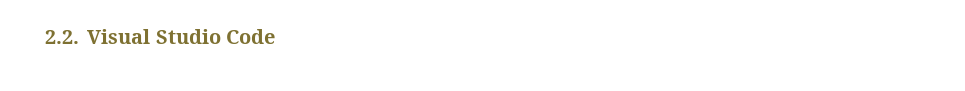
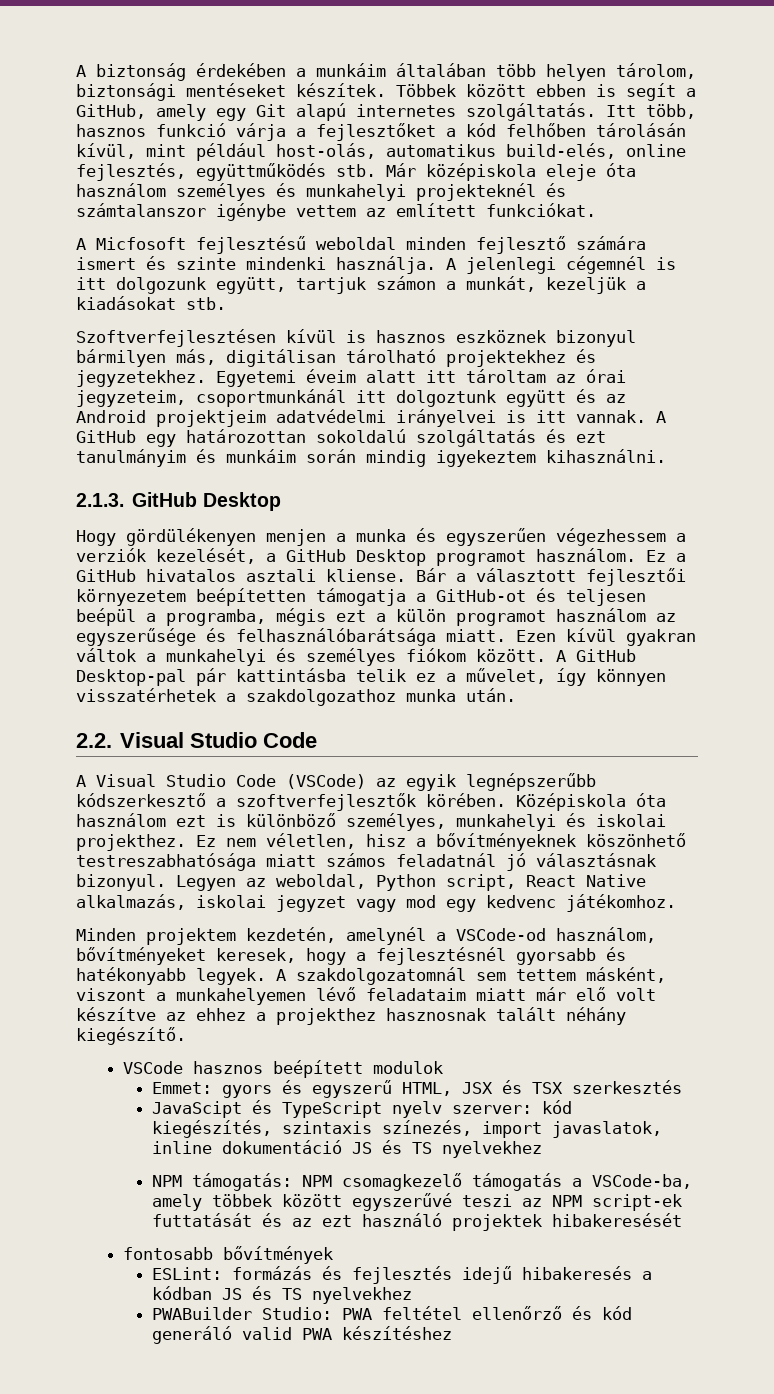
+ A biztonság érdekében a munkáim általában több helyen tárolom, biztonsági mentéseket készítek. Többek között ebben is segít a GitHub, amely egy Git alapú internetes szolgáltatás. Itt több, hasznos funkció várja a fejlesztőket a kód felhőben tárolásán kívül, mint például host-olás, automatikus build-elés, online fejlesztés, együttműködés stb. Már középiskola eleje óta használom személyes és munkahelyi projekteknél és számtalanszor igénybe vettem az említett funkciókat.
+ A Micfosoft fejlesztésű weboldal minden fejlesztő számára ismert és szinte mindenki használja. A jelenlegi cégemnél is itt dolgozunk együtt, tartjuk számon a munkát, kezeljük a kiadásokat stb.
+ Szoftverfejlesztésen kívül is hasznos eszköznek bizonyul bármilyen más, digitálisan tárolható projektekhez és jegyzetekhez. Egyetemi éveim alatt itt tároltam az órai jegyzeteim, csoportmunkánál itt dolgoztunk együtt és az Android projektjeim adatvédelmi irányelvei is itt vannak. A GitHub egy határozottan sokoldalú szolgáltatás és ezt tanulmányim és munkáim során mindig igyekeztem kihasználni.
+ 2.1.3. GitHub Desktop
+ Hogy gördülékenyen menjen a munka és egyszerűen végezhessem a verziók kezelését, a GitHub Desktop programot használom. Ez a GitHub hivatalos asztali kliense. Bár a választott fejlesztői környezetem beépítetten támogatja a GitHub-ot és teljesen beépül a programba, mégis ezt a külön programot használom az egyszerűsége és felhasználóbarátsága miatt. Ezen kívül gyakran váltok a munkahelyi és személyes fiókom között. A GitHub Desktop-pal pár kattintásba telik ez a művelet, így könnyen visszatérhetek a szakdolgozathoz munka után.
  2.2. Visual Studio Code
+ A Visual Studio Code (VSCode) az egyik legnépszerűbb kódszerkesztő a szoftverfejlesztők körében. Középiskola óta használom ezt is különböző személyes, munkahelyi és iskolai projekthez. Ez nem véletlen, hisz a bővítményeknek köszönhető testreszabhatósága miatt számos feladatnál jó választásnak bizonyul. Legyen az weboldal, Python script, React Native alkalmazás, iskolai jegyzet vagy mod egy kedvenc játékomhoz.
+ Minden projektem kezdetén, amelynél a VSCode-od használom, bővítményeket keresek, hogy a fejlesztésnél gyorsabb és hatékonyabb legyek. A szakdolgozatomnál sem tettem másként, viszont a munkahelyemen lévő feladataim miatt már elő volt készítve az ehhez a projekthez hasznosnak talált néhány kiegészítő.
+ VSCode hasznos beépített modulok
+ Emmet: gyors és egyszerű HTML, JSX és TSX szerkesztés
+ JavaScipt és TypeScript nyelv szerver: kód kiegészítés, szintaxis színezés, import javaslatok, inline dokumentáció JS és TS nyelvekhez
+ NPM támogatás: NPM csomagkezelő támogatás a VSCode-ba, amely többek között egyszerűvé teszi az NPM script-ek futtatását és az ezt használó projektek hibakeresését
+ fontosabb bővítmények
+ ESLint: formázás és fejlesztés idejű hibakeresés a kódban JS és TS nyelvekhez
+ PWABuilder Studio: PWA feltétel ellenőrző és kód generáló valid PWA készítéshez

